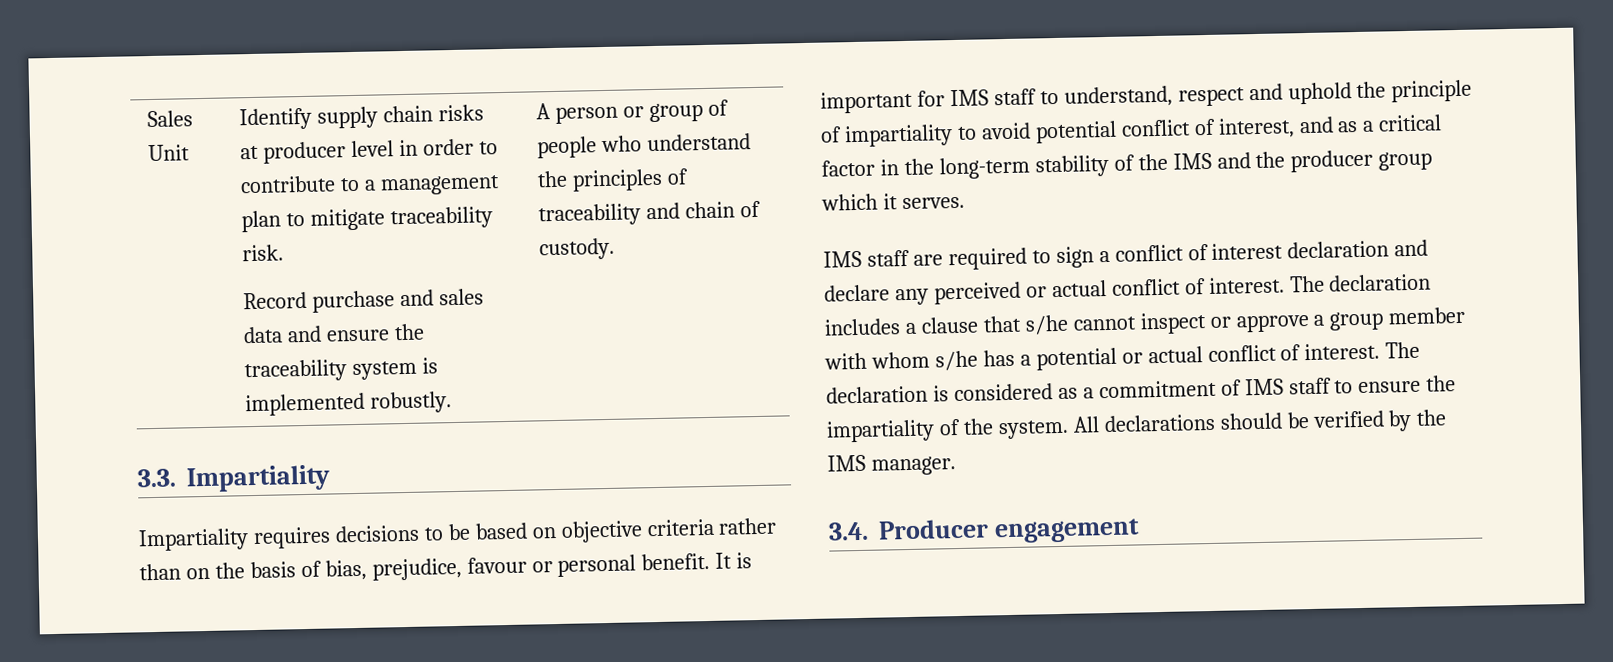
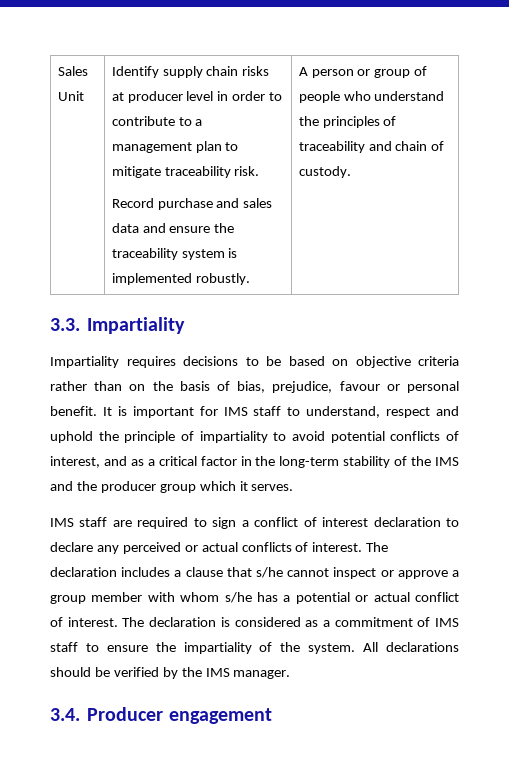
- It is important for IMS staff to understand, respect and uphold the principle of impartiality to avoid potential conflict of interest, and as a critical factor in the long-term stability of the IMS and the producer group which it serves.
+ It is important for IMS staff to understand, respect and uphold the principle of impartiality to avoid potential conflicts of interest, and as a critical factor in the long-term stability of the IMS and the producer group which it serves.
- IMS staff are required to sign a conflict of interest declaration and declare any perceived or actual conflict of interest.
+ IMS staff are required to sign a conflict of interest declaration to declare any perceived or actual conflicts of interest.

